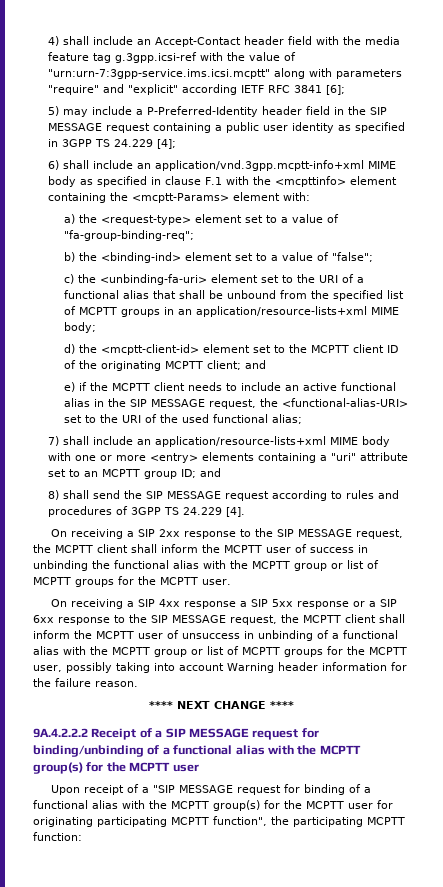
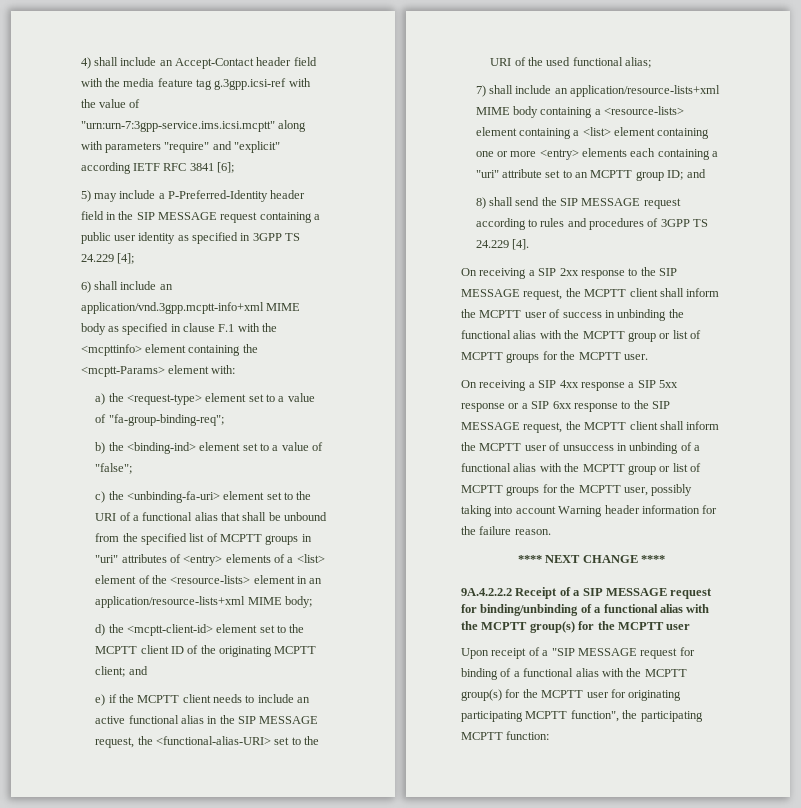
- c) the <unbinding-fa-uri> element set to the URI of a functional alias that shall be unbound from the specified list of MCPTT groups in an application/resource-lists+xml MIME body;
+ c) the <unbinding-fa-uri> element set to the URI of a functional alias that shall be unbound from the specified list of MCPTT groups in "uri" attributes of <entry> elements of a <list> element of the <resource-lists> element in an application/resource-lists+xml MIME body;
- 7) shall include an application/resource-lists+xml MIME body with one or more <entry> elements containing a "uri" attribute set to an MCPTT group ID; and
+ 7) shall include an application/resource-lists+xml MIME body containing a <resource-lists> element containing a <list> element containing one or more <entry> elements each containing a "uri" attribute set to an MCPTT group ID; and

